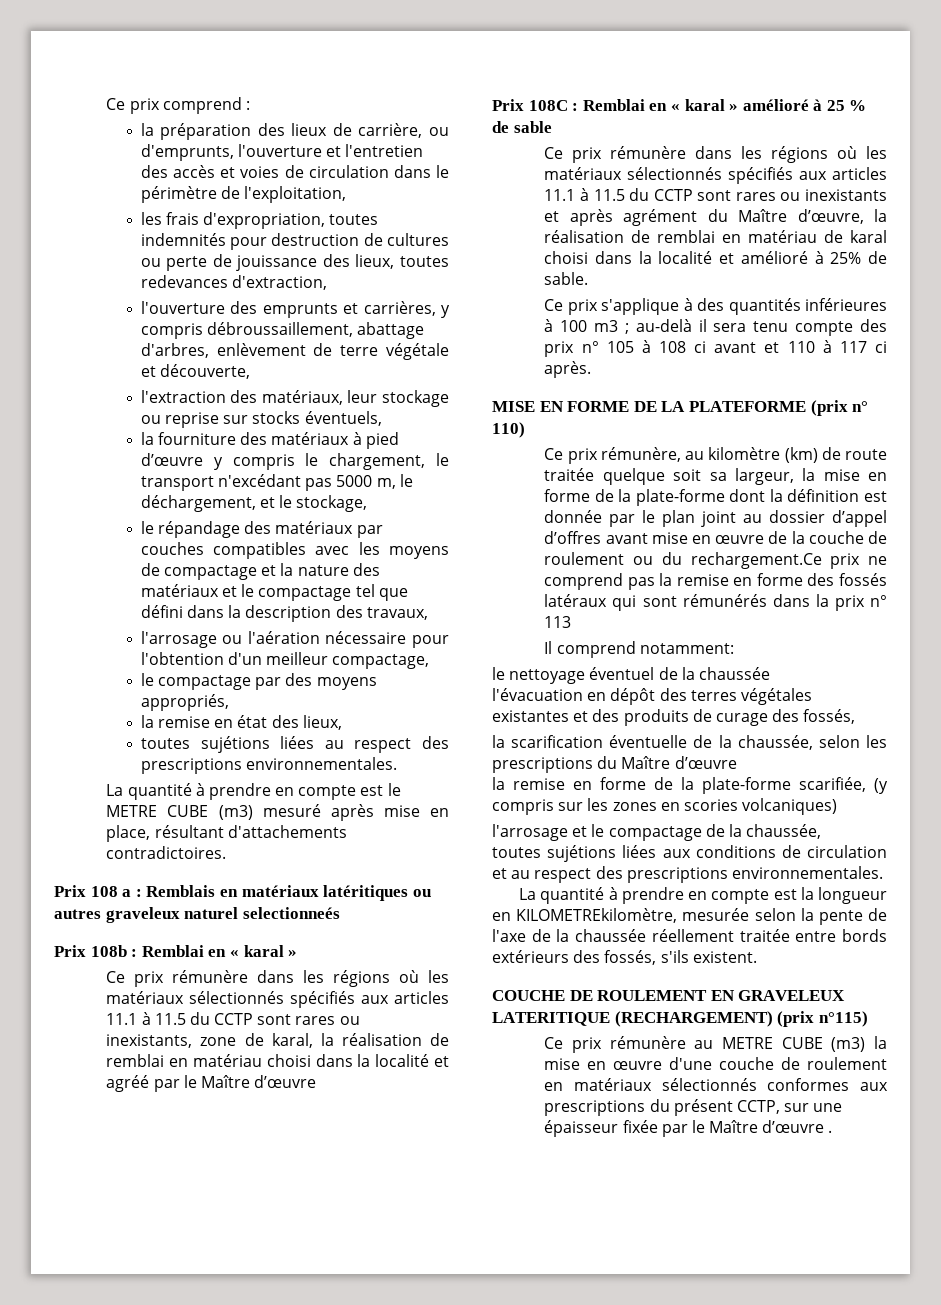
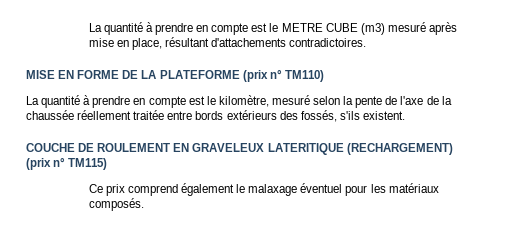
- Ce prix comprend :
- la préparation des lieux de carrière, ou d'emprunts, l'ouverture et l'entretien des accès et voies de circulation dans le périmètre de l'exploitation,
- les frais d'expropriation, toutes indemnités pour destruction de cultures ou perte de jouissance des lieux, toutes redevances d'extraction,
- l'ouverture des emprunts et carrières, y compris débroussaillement, abattage d'arbres, enlèvement de terre végétale et découverte,
- l'extraction des matériaux, leur stockage ou reprise sur stocks éventuels,
- la fourniture des matériaux à pied d’œuvre y compris le chargement, le transport n'excédant pas 5000 m, le déchargement, et le stockage,
- le répandage des matériaux par couches compatibles avec les moyens de compactage et la nature des matériaux et le compactage tel que défini dans la description des travaux,
- l'arrosage ou l'aération nécessaire pour l'obtention d'un meilleur compactage,
- le compactage par des moyens appropriés,
- la remise en état des lieux,
- toutes sujétions liées au respect des prescriptions environnementales.
- Prix 108 a : Remblais en matériaux latéritiques ou autres graveleux naturel selectionneés
- Prix 108b : Remblai en « karal »
- Ce prix rémunère dans les régions où les matériaux sélectionnés spécifiés aux articles 11.1 à 11.5 du CCTP sont rares ou inexistants, zone de karal, la réalisation de remblai en matériau choisi dans la localité et agréé par le Maître d’œuvre
- Prix 108C : Remblai en « karal » amélioré à 25 % de sable
- Ce prix rémunère dans les régions où les matériaux sélectionnés spécifiés aux articles 11.1 à 11.5 du CCTP sont rares ou inexistants et après agrément du Maître d’œuvre, la réalisation de remblai en matériau de karal choisi dans la localité et amélioré à 25% de sable.
- Ce prix s'applique à des quantités inférieures à 100 m3 ; au-delà il sera tenu compte des prix n° 105 à 108 ci avant et 110 à 117 ci après.
- MISE EN FORME DE LA PLATEFORME (prix n° 110)
- Ce prix rémunère, au kilomètre (km) de route traitée quelque soit sa largeur, la mise en forme de la plate-forme dont la définition est donnée par le plan joint au dossier d’appel d’offres avant mise en œuvre de la couche de roulement ou du rechargement.Ce prix ne comprend pas la remise en forme des fossés latéraux qui sont rémunérés dans la prix n° 113
- Il comprend notamment:
- le nettoyage éventuel de la chaussée
- l'évacuation en dépôt des terres végétales existantes et des produits de curage des fossés,
- la scarification éventuelle de la chaussée, selon les prescriptions du Maître d’œuvre
- la remise en forme de la plate-forme scarifiée, (y compris sur les zones en scories volcaniques)
- l'arrosage et le compactage de la chaussée,
- toutes sujétions liées aux conditions de circulation et au respect des prescriptions environnementales.
- La quantité à prendre en compte est la longueur en KILOMETREkilomètre, mesurée selon la pente de l'axe de la chaussée réellement traitée entre bords extérieurs des fossés, s'ils existent.
+ MISE EN FORME DE LA PLATEFORME (prix n° TM110)
+ La quantité à prendre en compte est le kilomètre, mesuré selon la pente de l'axe de la chaussée réellement traitée entre bords extérieurs des fossés, s'ils existent.
- COUCHE DE ROULEMENT EN GRAVELEUX LATERITIQUE (RECHARGEMENT) (prix n°115)
- Ce prix rémunère au METRE CUBE (m3) la mise en œuvre d'une couche de roulement en matériaux sélectionnés conformes aux prescriptions du présent CCTP, sur une épaisseur fixée par le Maître d’œuvre .
+ COUCHE DE ROULEMENT EN GRAVELEUX LATERITIQUE (RECHARGEMENT) (prix n° TM115)
+ Ce prix comprend également le malaxage éventuel pour les matériaux composés.

